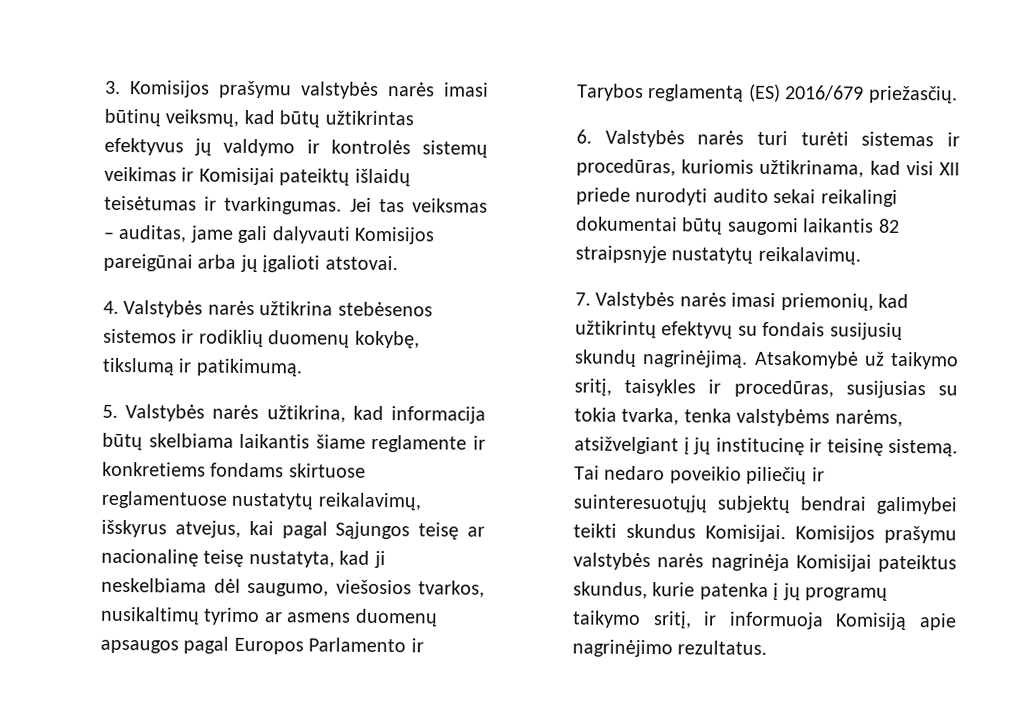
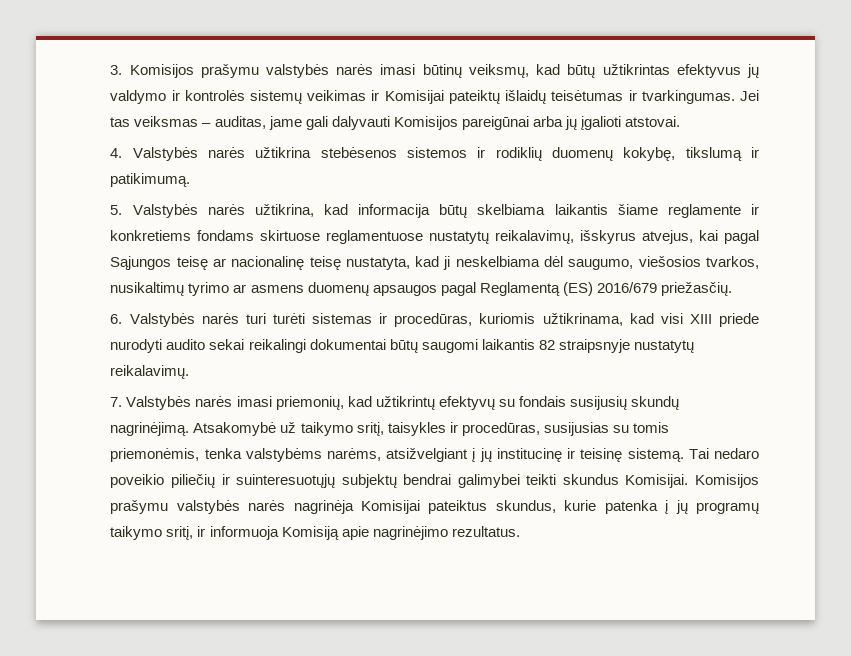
- 5. Valstybės narės užtikrina, kad informacija būtų skelbiama laikantis šiame reglamente ir konkretiems fondams skirtuose reglamentuose nustatytų reikalavimų, išskyrus atvejus, kai pagal Sąjungos teisę ar nacionalinę teisę nustatyta, kad ji neskelbiama dėl saugumo, viešosios tvarkos, nusikaltimų tyrimo ar asmens duomenų apsaugos pagal Europos Parlamento ir Tarybos reglamentą (ES) 2016/679 priežasčių.
+ 5. Valstybės narės užtikrina, kad informacija būtų skelbiama laikantis šiame reglamente ir konkretiems fondams skirtuose reglamentuose nustatytų reikalavimų, išskyrus atvejus, kai pagal Sąjungos teisę ar nacionalinę teisę nustatyta, kad ji neskelbiama dėl saugumo, viešosios tvarkos, nusikaltimų tyrimo ar asmens duomenų apsaugos pagal Reglamentą (ES) 2016/679 priežasčių.
- 6. Valstybės narės turi turėti sistemas ir procedūras, kuriomis užtikrinama, kad visi XII priede nurodyti audito sekai reikalingi dokumentai būtų saugomi laikantis 82 straipsnyje nustatytų reikalavimų.
+ 6. Valstybės narės turi turėti sistemas ir procedūras, kuriomis užtikrinama, kad visi XIII priede nurodyti audito sekai reikalingi dokumentai būtų saugomi laikantis 82 straipsnyje nustatytų reikalavimų.
- Atsakomybė už taikymo sritį, taisykles ir procedūras, susijusias su tokia tvarka, tenka valstybėms narėms, atsižvelgiant į jų institucinę ir teisinę sistemą.
+ Atsakomybė už taikymo sritį, taisykles ir procedūras, susijusias su tomis priemonėmis, tenka valstybėms narėms, atsižvelgiant į jų institucinę ir teisinę sistemą.

